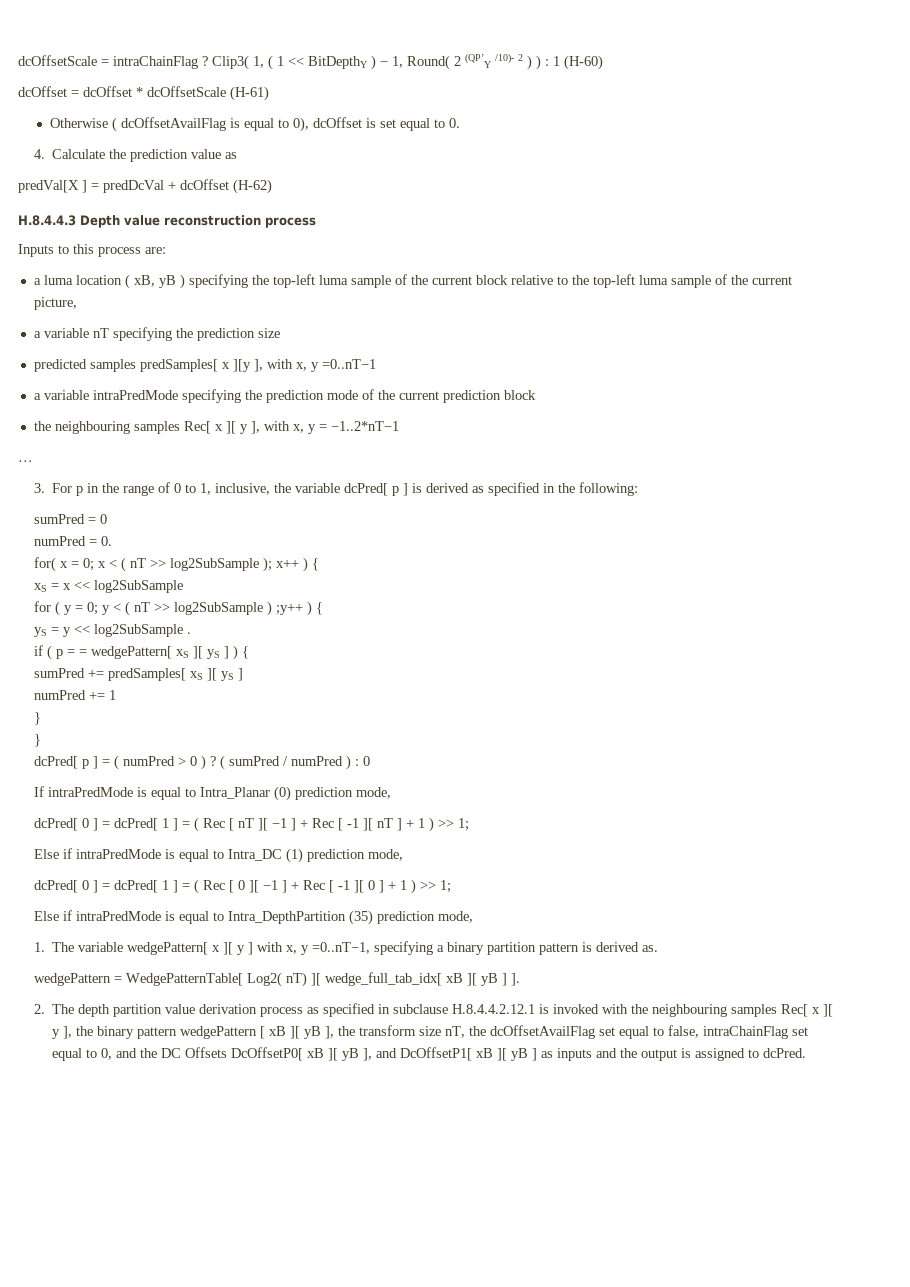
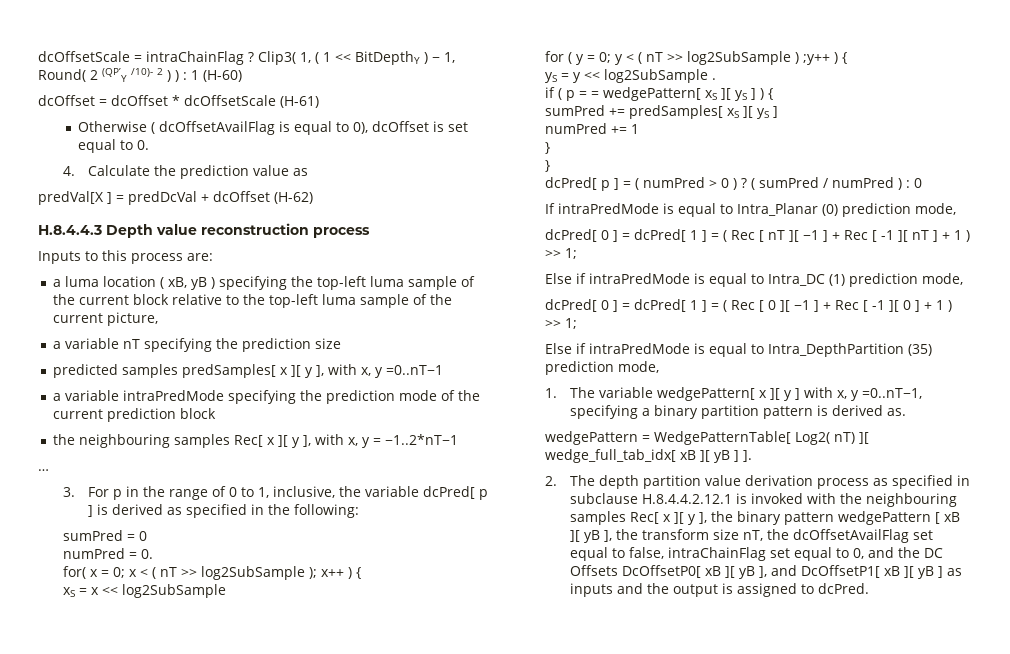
- predicted samples predSamples[ x ][y ], with x, y =0..nT−1
+ predicted samples predSamples[ x ][ y ], with x, y =0..nT−1

